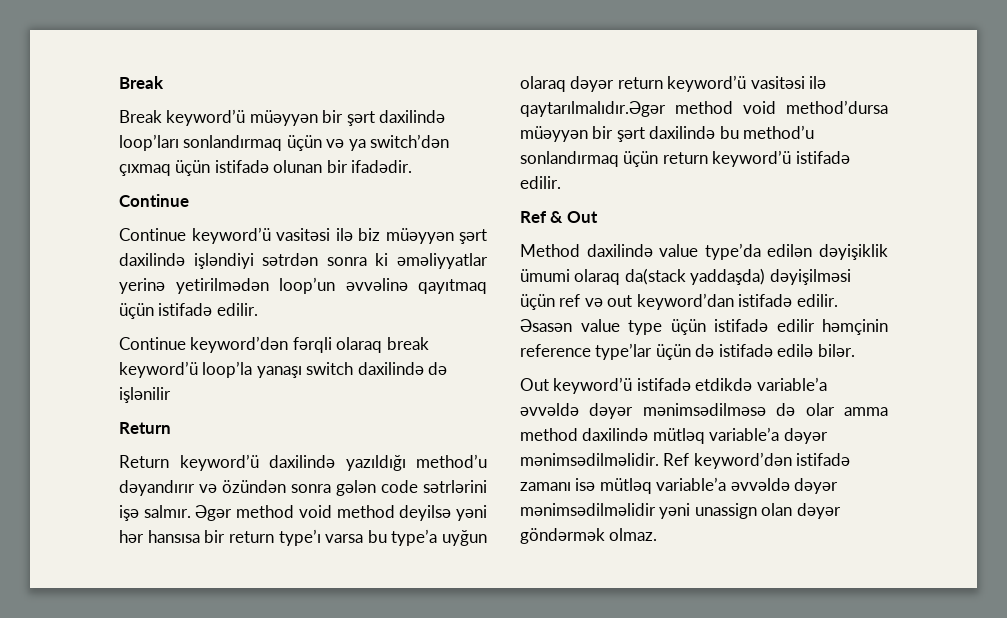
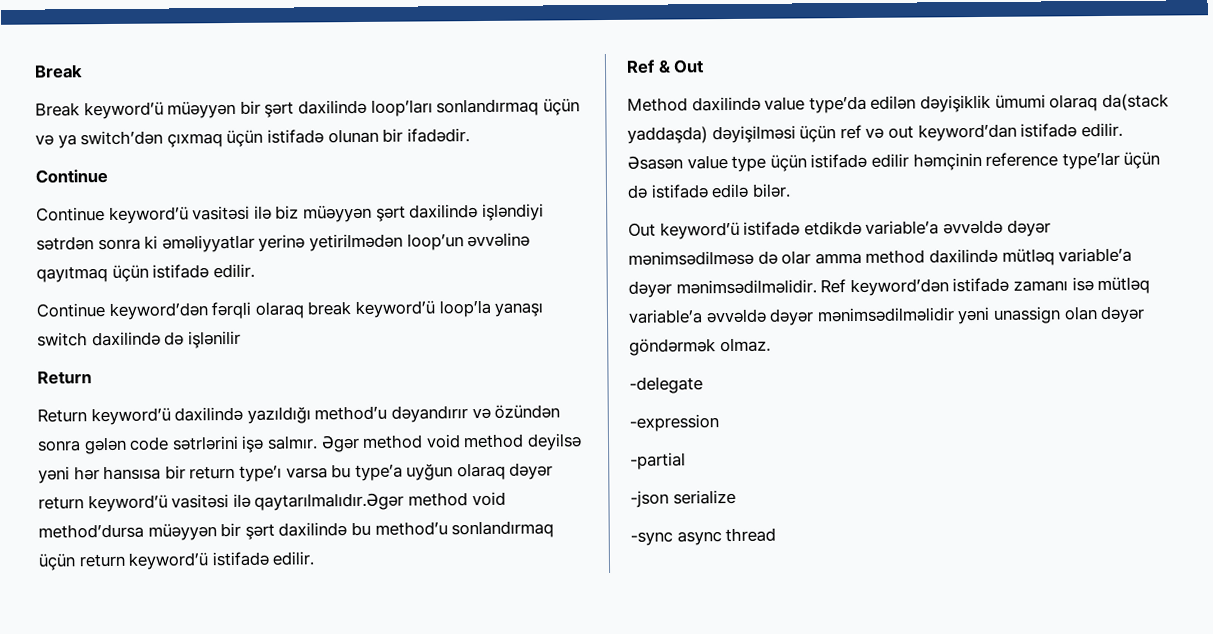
+ -delegate
+ -expression
+ -partial
+ -json serialize
+ -sync async thread

